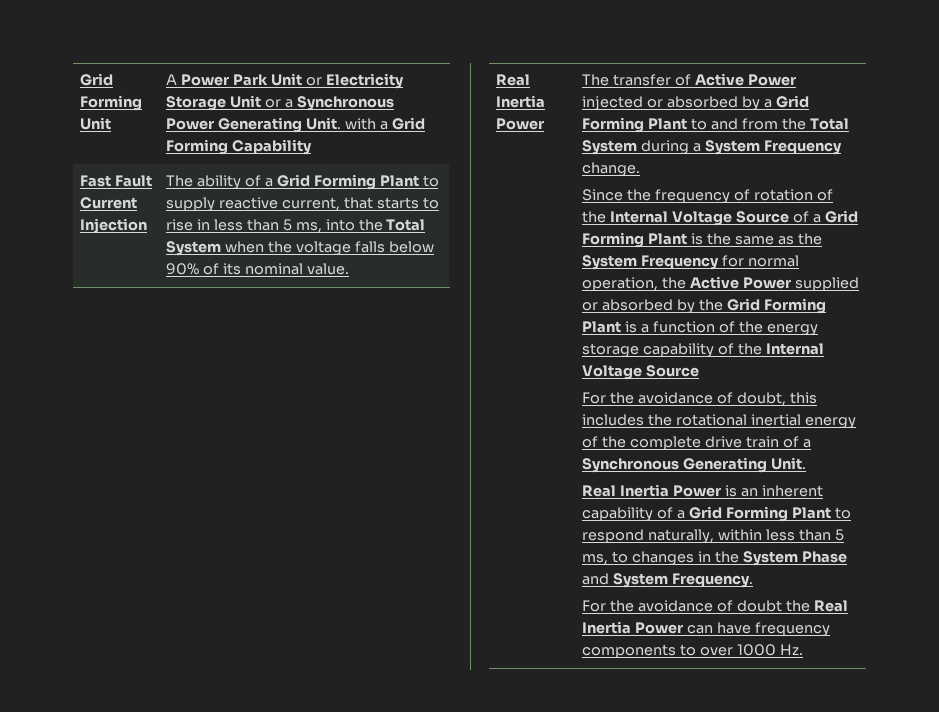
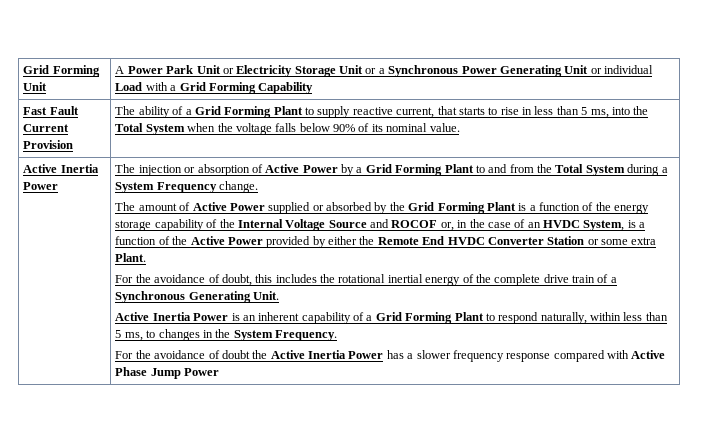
- Grid Forming Unit | A Power Park Unit or Electricity Storage Unit or a Synchronous Power Generating Unit. with a Grid Forming Capability
+ Grid Forming Unit | A Power Park Unit or Electricity Storage Unit or a Synchronous Power Generating Unit or individual Load with a Grid Forming Capability
- Fast Fault Current Injection | The ability of a Grid Forming Plant to supply reactive current, that starts to rise in less than 5 ms, into the Total System when the voltage falls below 90% of its nominal value.
- Real Inertia Power
+ Fast Fault Current Provision | The ability of a Grid Forming Plant to supply reactive current, that starts to rise in less than 5 ms, into the Total System when the voltage falls below 90% of its nominal value.
+ Active Inertia Power
- The transfer of Active Power injected or absorbed by a Grid Forming Plant to and from the Total System during a System Frequency change.
+ The injection or absorption of Active Power by a Grid Forming Plant to and from the Total System during a System Frequency change.
- Since the frequency of rotation of the Internal Voltage Source of a Grid Forming Plant is the same as the System Frequency for normal operation, the Active Power supplied or absorbed by the Grid Forming Plant is a function of the energy storage capability of the Internal Voltage Source
+ The amount of Active Power supplied or absorbed by the Grid Forming Plant is a function of the energy storage capability of the Internal Voltage Source and ROCOF or, in the case of an HVDC System, is a function of the Active Power provided by either the Remote End HVDC Converter Station or some extra Plant.
- Real Inertia Power is an inherent capability of a Grid Forming Plant to respond naturally, within less than 5 ms, to changes in the System Phase and System Frequency.
+ Active Inertia Power is an inherent capability of a Grid Forming Plant to respond naturally, within less than 5 ms, to changes in the System Frequency.
- For the avoidance of doubt the Real Inertia Power can have frequency components to over 1000 Hz.
+ For the avoidance of doubt the Active Inertia Power has a slower frequency response compared with Active Phase Jump Power

